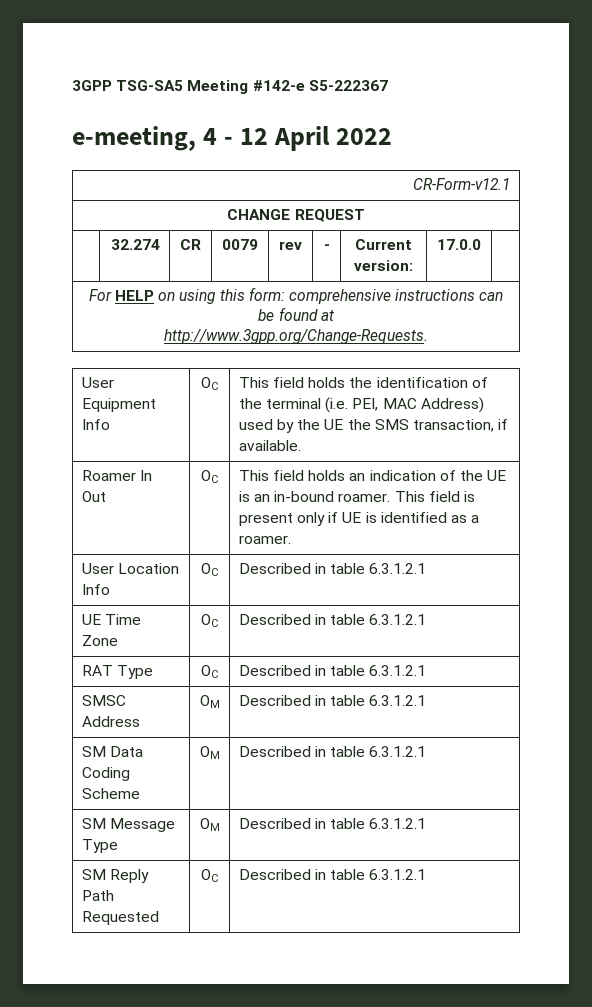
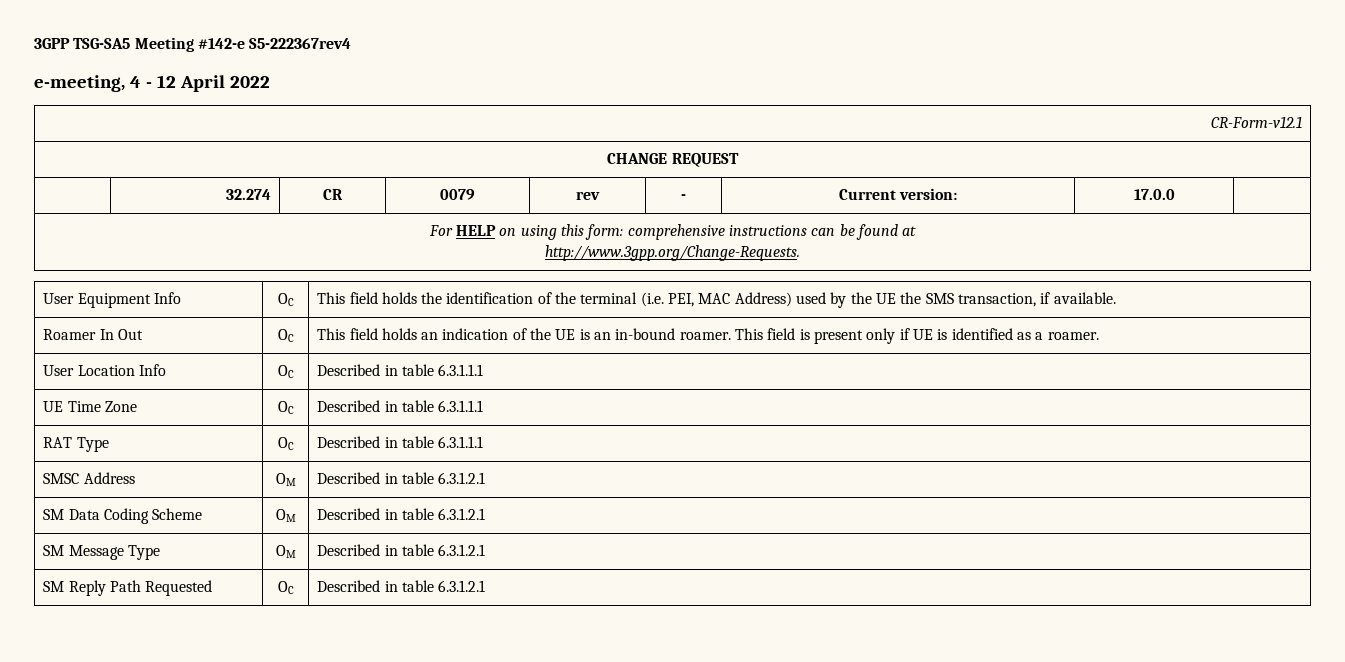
- 3GPP TSG-SA5 Meeting #142-e S5-222367
+ 3GPP TSG-SA5 Meeting #142-e S5-222367rev4
- User Location Info | OC | Described in table 6.3.1.2.1
+ User Location Info | OC | Described in table 6.3.1.1.1
- UE Time Zone | OC | Described in table 6.3.1.2.1
+ UE Time Zone | OC | Described in table 6.3.1.1.1
- RAT Type | OC | Described in table 6.3.1.2.1
+ RAT Type | OC | Described in table 6.3.1.1.1

